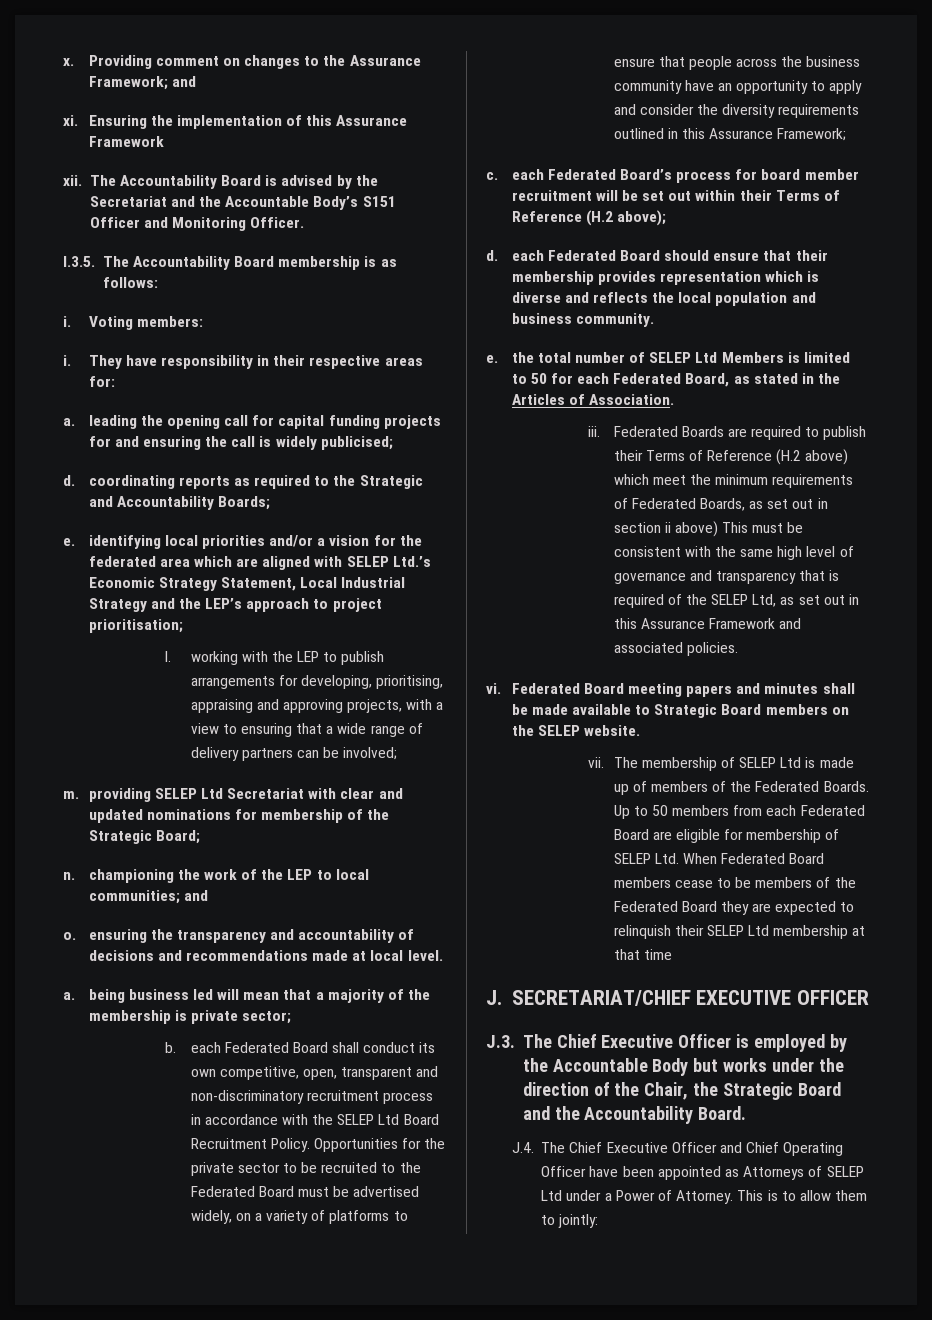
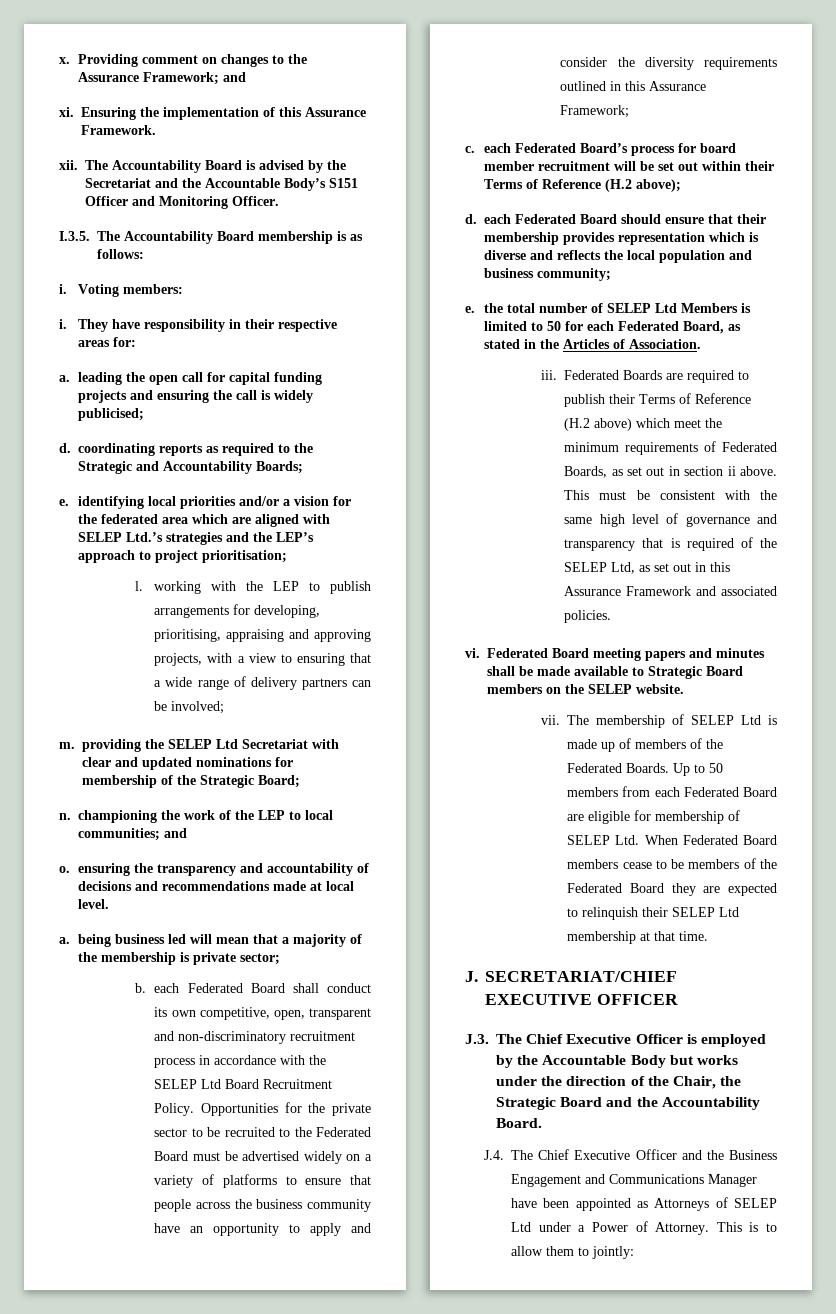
- Ensuring the implementation of this Assurance Framework
+ Ensuring the implementation of this Assurance Framework.
- a. leading the opening call for capital funding projects for and ensuring the call is widely publicised;
+ a. leading the open call for capital funding projects and ensuring the call is widely publicised;
- e. identifying local priorities and/or a vision for the federated area which are aligned with SELEP Ltd.’s Economic Strategy Statement, Local Industrial Strategy and the LEP’s approach to project prioritisation;
+ e. identifying local priorities and/or a vision for the federated area which are aligned with SELEP Ltd.’s strategies and the LEP’s approach to project prioritisation;
- m. providing SELEP Ltd Secretariat with clear and updated nominations for membership of the Strategic Board;
+ m. providing the SELEP Ltd Secretariat with clear and updated nominations for membership of the Strategic Board;
- Opportunities for the private sector to be recruited to the Federated Board must be advertised widely, on a variety of platforms to ensure that people across the business community have an opportunity to apply and consider the diversity requirements outlined in this Assurance Framework;
+ Opportunities for the private sector to be recruited to the Federated Board must be advertised widely on a variety of platforms to ensure that people across the business community have an opportunity to apply and consider the diversity requirements outlined in this Assurance Framework;
- d. each Federated Board should ensure that their membership provides representation which is diverse and reflects the local population and business community.
+ d. each Federated Board should ensure that their membership provides representation which is diverse and reflects the local population and business community;
- Federated Boards are required to publish their Terms of Reference (H.2 above) which meet the minimum requirements of Federated Boards, as set out in section ii above) This must be consistent with the same high level of governance and transparency that is required of the SELEP Ltd, as set out in this Assurance Framework and associated policies.
+ Federated Boards are required to publish their Terms of Reference (H.2 above) which meet the minimum requirements of Federated Boards, as set out in section ii above. This must be consistent with the same high level of governance and transparency that is required of the SELEP Ltd, as set out in this Assurance Framework and associated policies.
- Up to 50 members from each Federated Board are eligible for membership of SELEP Ltd. When Federated Board members cease to be members of the Federated Board they are expected to relinquish their SELEP Ltd membership at that time
+ Up to 50 members from each Federated Board are eligible for membership of SELEP Ltd. When Federated Board members cease to be members of the Federated Board they are expected to relinquish their SELEP Ltd membership at that time.
- J.4. The Chief Executive Officer and Chief Operating Officer have been appointed as Attorneys of SELEP Ltd under a Power of Attorney.
+ J.4. The Chief Executive Officer and the Business Engagement and Communications Manager have been appointed as Attorneys of SELEP Ltd under a Power of Attorney.

